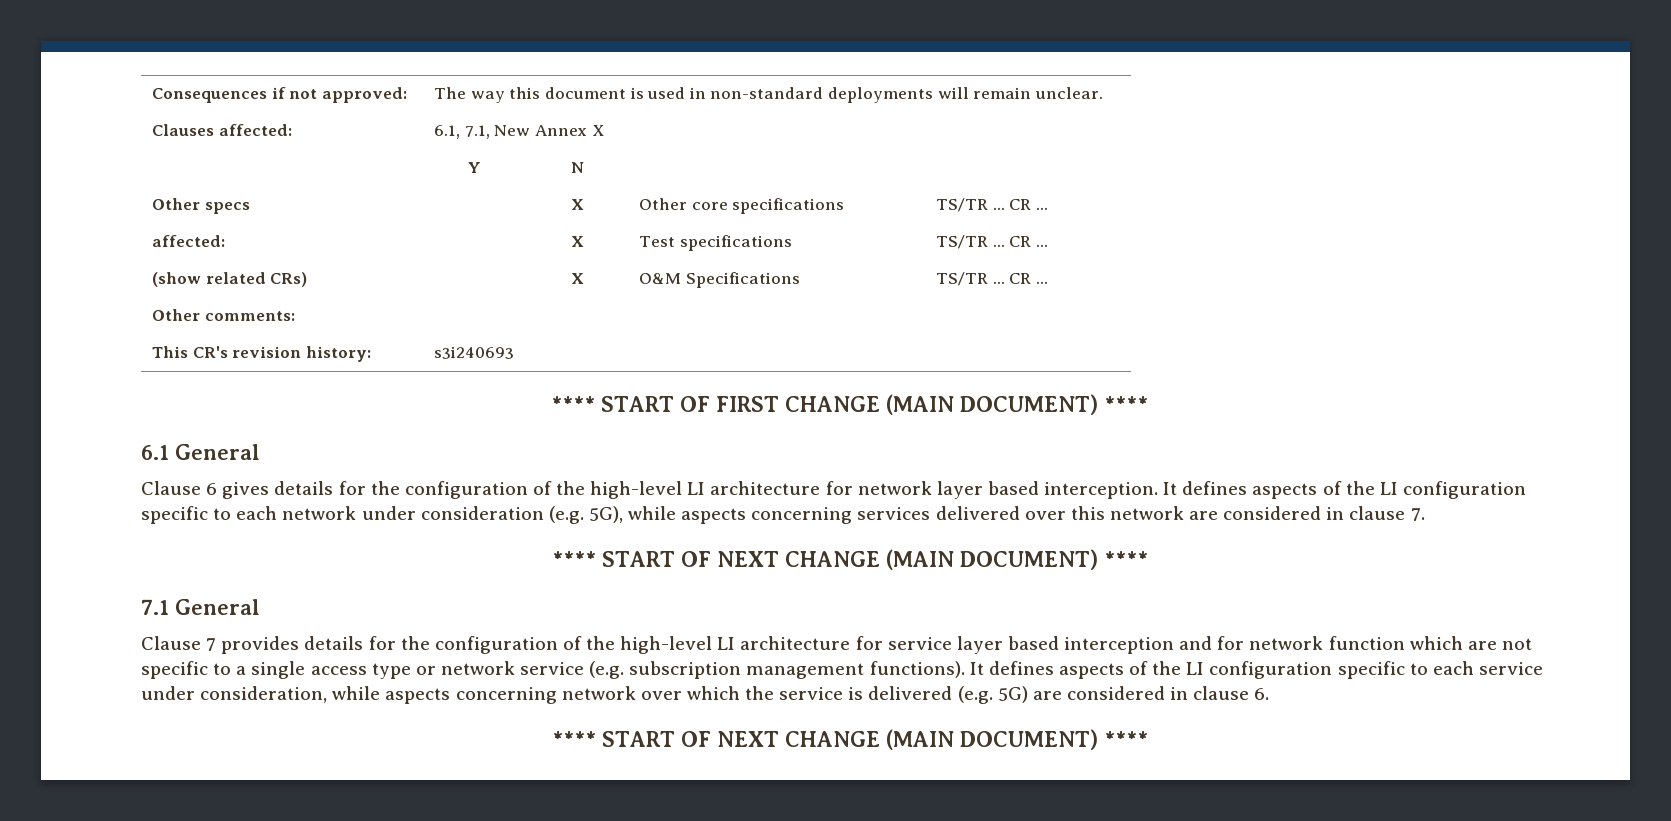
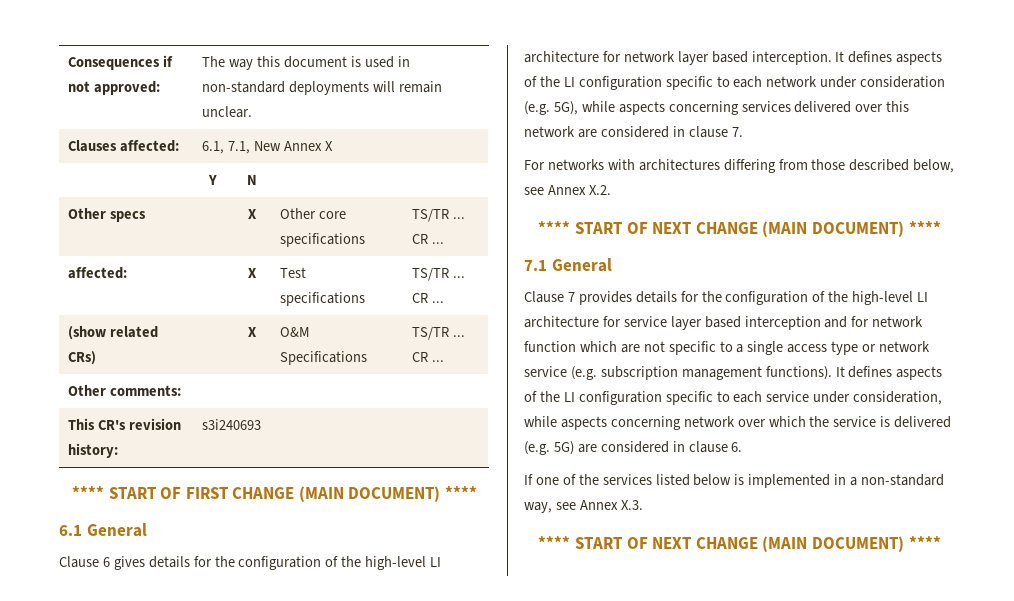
+ For networks with architectures differing from those described below, see Annex X.2.
+ If one of the services listed below is implemented in a non-standard way, see Annex X.3.

